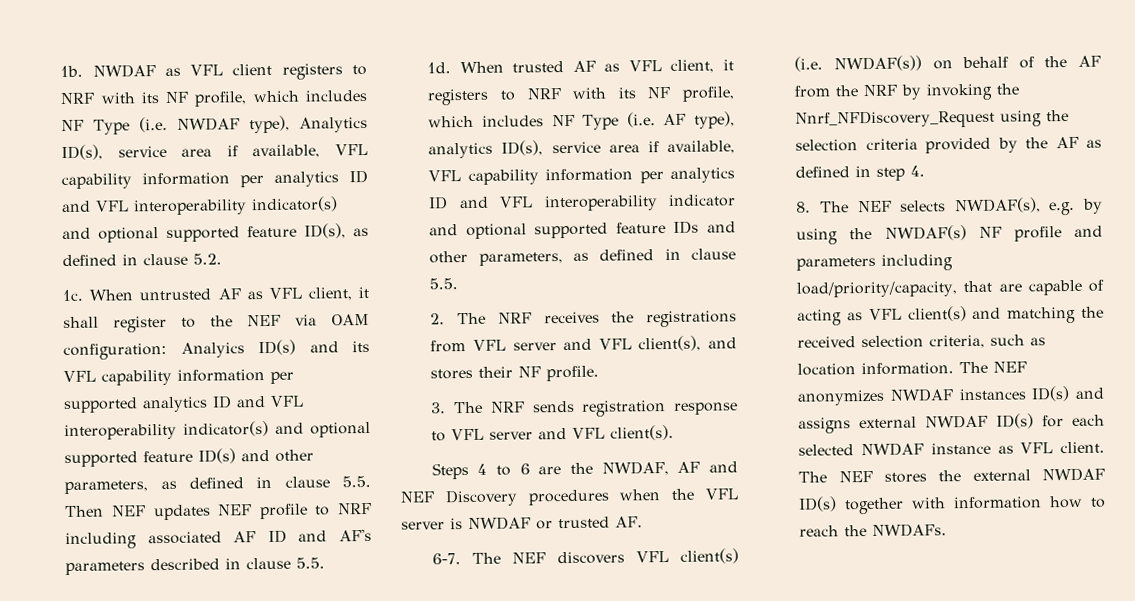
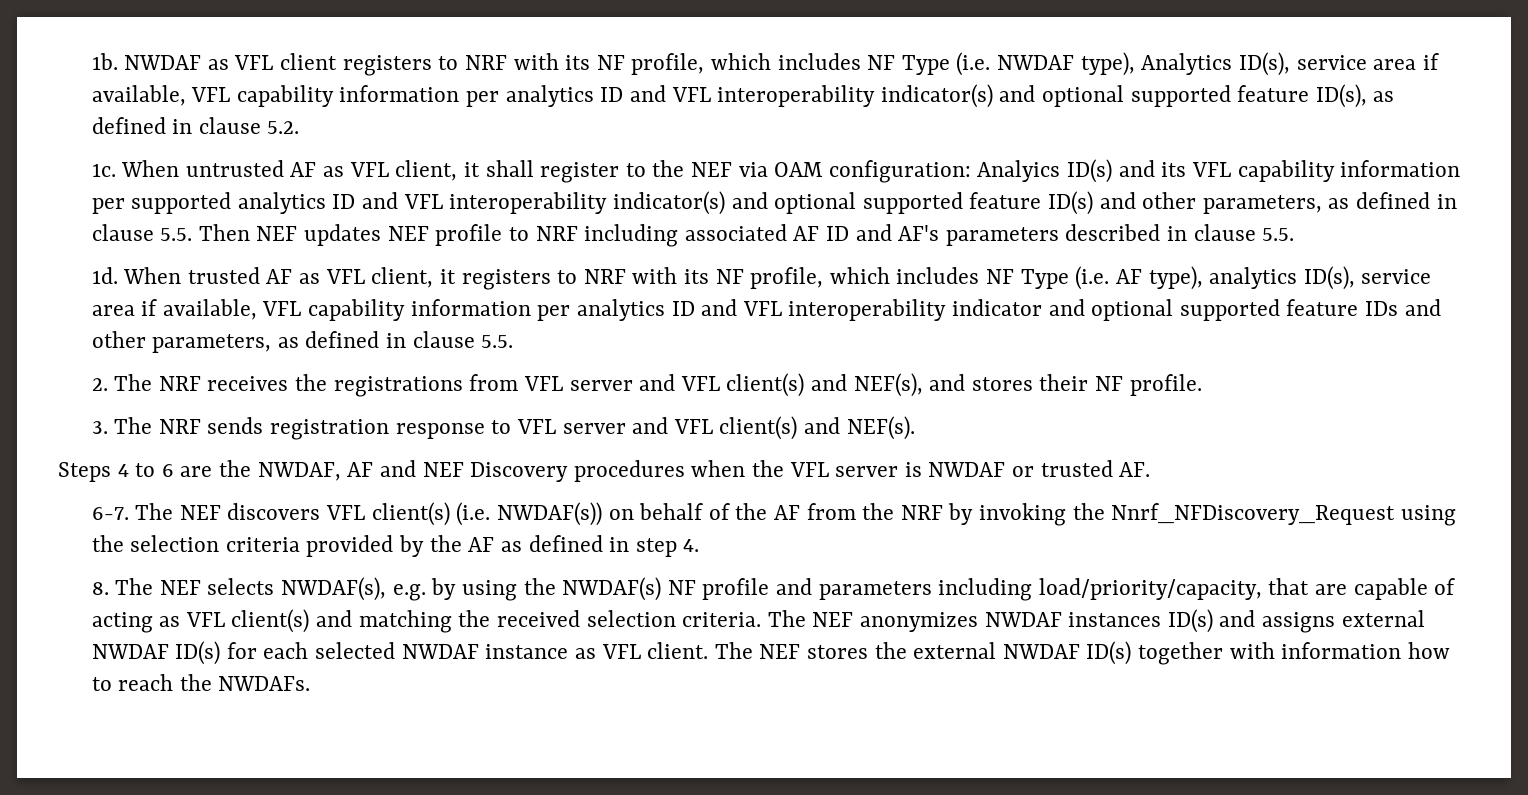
- 2. The NRF receives the registrations from VFL server and VFL client(s), and stores their NF profile.
+ 2. The NRF receives the registrations from VFL server and VFL client(s) and NEF(s), and stores their NF profile.
- 3. The NRF sends registration response to VFL server and VFL client(s).
+ 3. The NRF sends registration response to VFL server and VFL client(s) and NEF(s).
- 8. The NEF selects NWDAF(s), e.g. by using the NWDAF(s) NF profile and parameters including load/priority/capacity, that are capable of acting as VFL client(s) and matching the received selection criteria, such as location information.
+ 8. The NEF selects NWDAF(s), e.g. by using the NWDAF(s) NF profile and parameters including load/priority/capacity, that are capable of acting as VFL client(s) and matching the received selection criteria.

